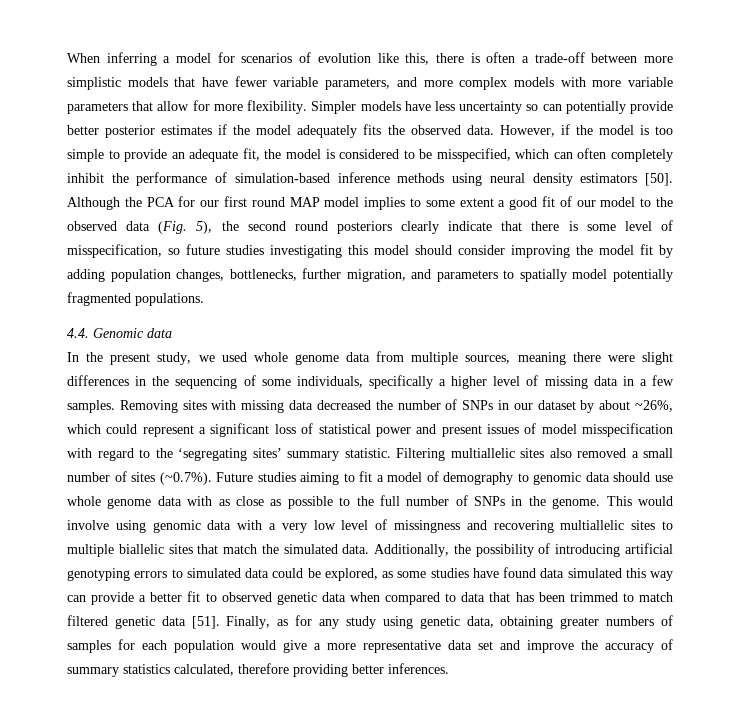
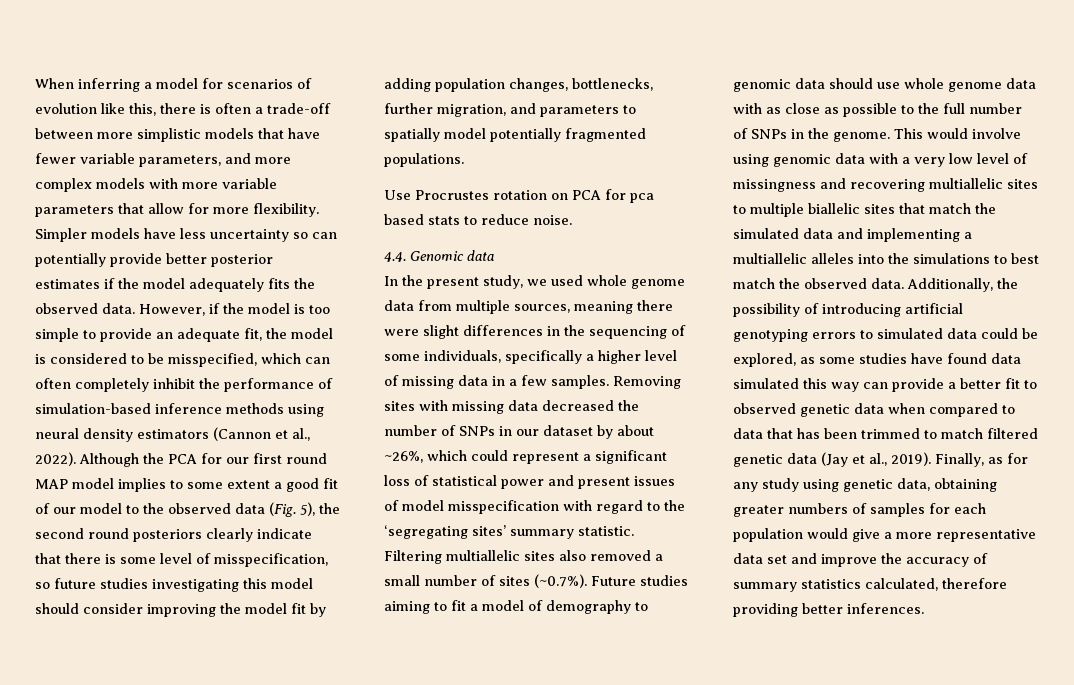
- However, if the model is too simple to provide an adequate fit, the model is considered to be misspecified, which can often completely inhibit the performance of simulation-based inference methods using neural density estimators [50].
+ However, if the model is too simple to provide an adequate fit, the model is considered to be misspecified, which can often completely inhibit the performance of simulation-based inference methods using neural density estimators (Cannon et al., 2022).
+ Use Procrustes rotation on PCA for pca based stats to reduce noise.
- This would involve using genomic data with a very low level of missingness and recovering multiallelic sites to multiple biallelic sites that match the simulated data.
+ This would involve using genomic data with a very low level of missingness and recovering multiallelic sites to multiple biallelic sites that match the simulated data and implementing a multiallelic alleles into the simulations to best match the observed data.
- Additionally, the possibility of introducing artificial genotyping errors to simulated data could be explored, as some studies have found data simulated this way can provide a better fit to observed genetic data when compared to data that has been trimmed to match filtered genetic data [51].
+ Additionally, the possibility of introducing artificial genotyping errors to simulated data could be explored, as some studies have found data simulated this way can provide a better fit to observed genetic data when compared to data that has been trimmed to match filtered genetic data (Jay et al., 2019).

